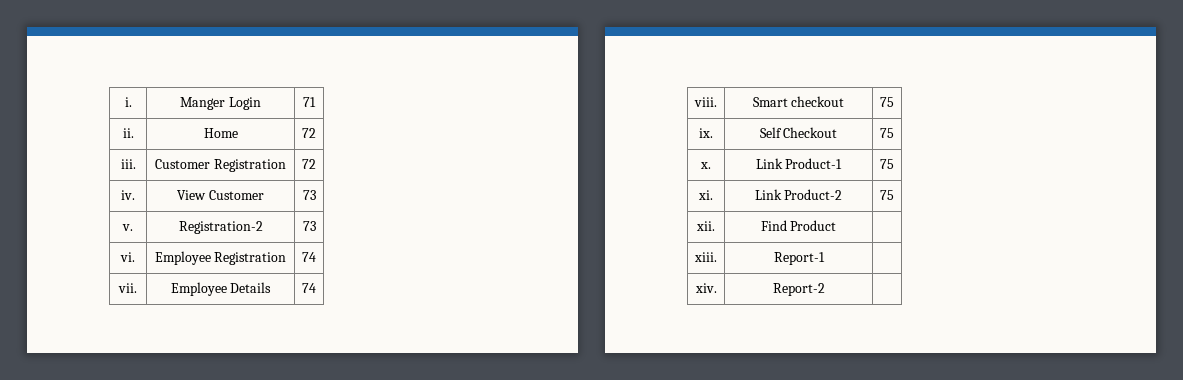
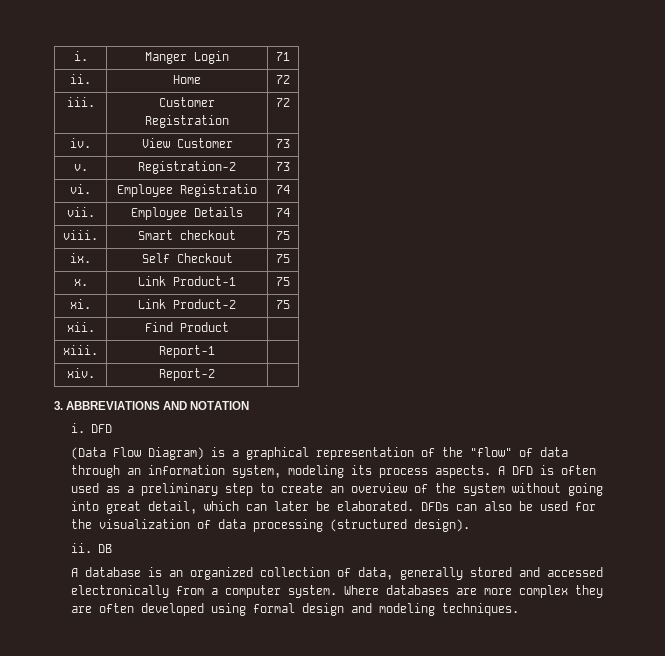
- vi. | Employee Registration | 74
+ vi. | Employee Registratio | 74
+ 3. ABBREVIATIONS AND NOTATION
+ i. DFD
+ (Data Flow Diagram) is a graphical representation of the "flow" of data through an information system, modeling its process aspects. A DFD is often used as a preliminary step to create an overview of the system without going into great detail, which can later be elaborated. DFDs can also be used for the visualization of data processing (structured design).
+ ii. DB
+ A database is an organized collection of data, generally stored and accessed electronically from a computer system. Where databases are more complex they are often developed using formal design and modeling techniques.

